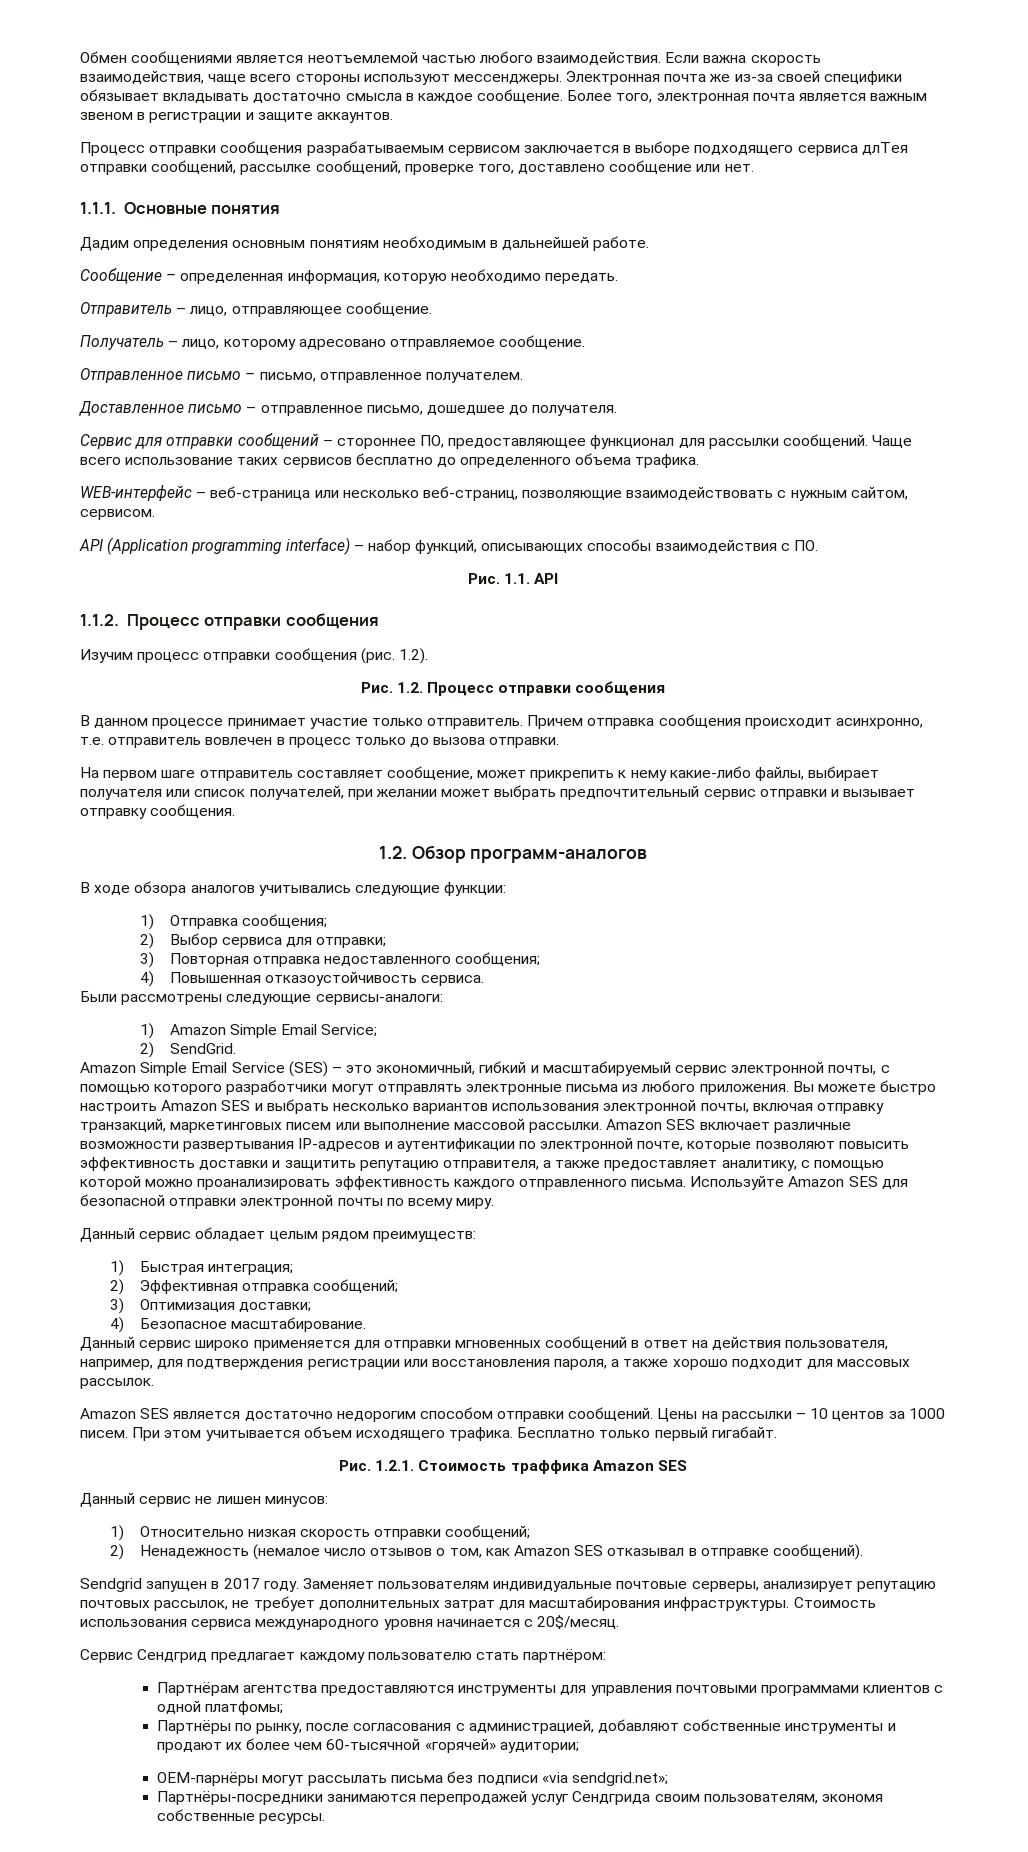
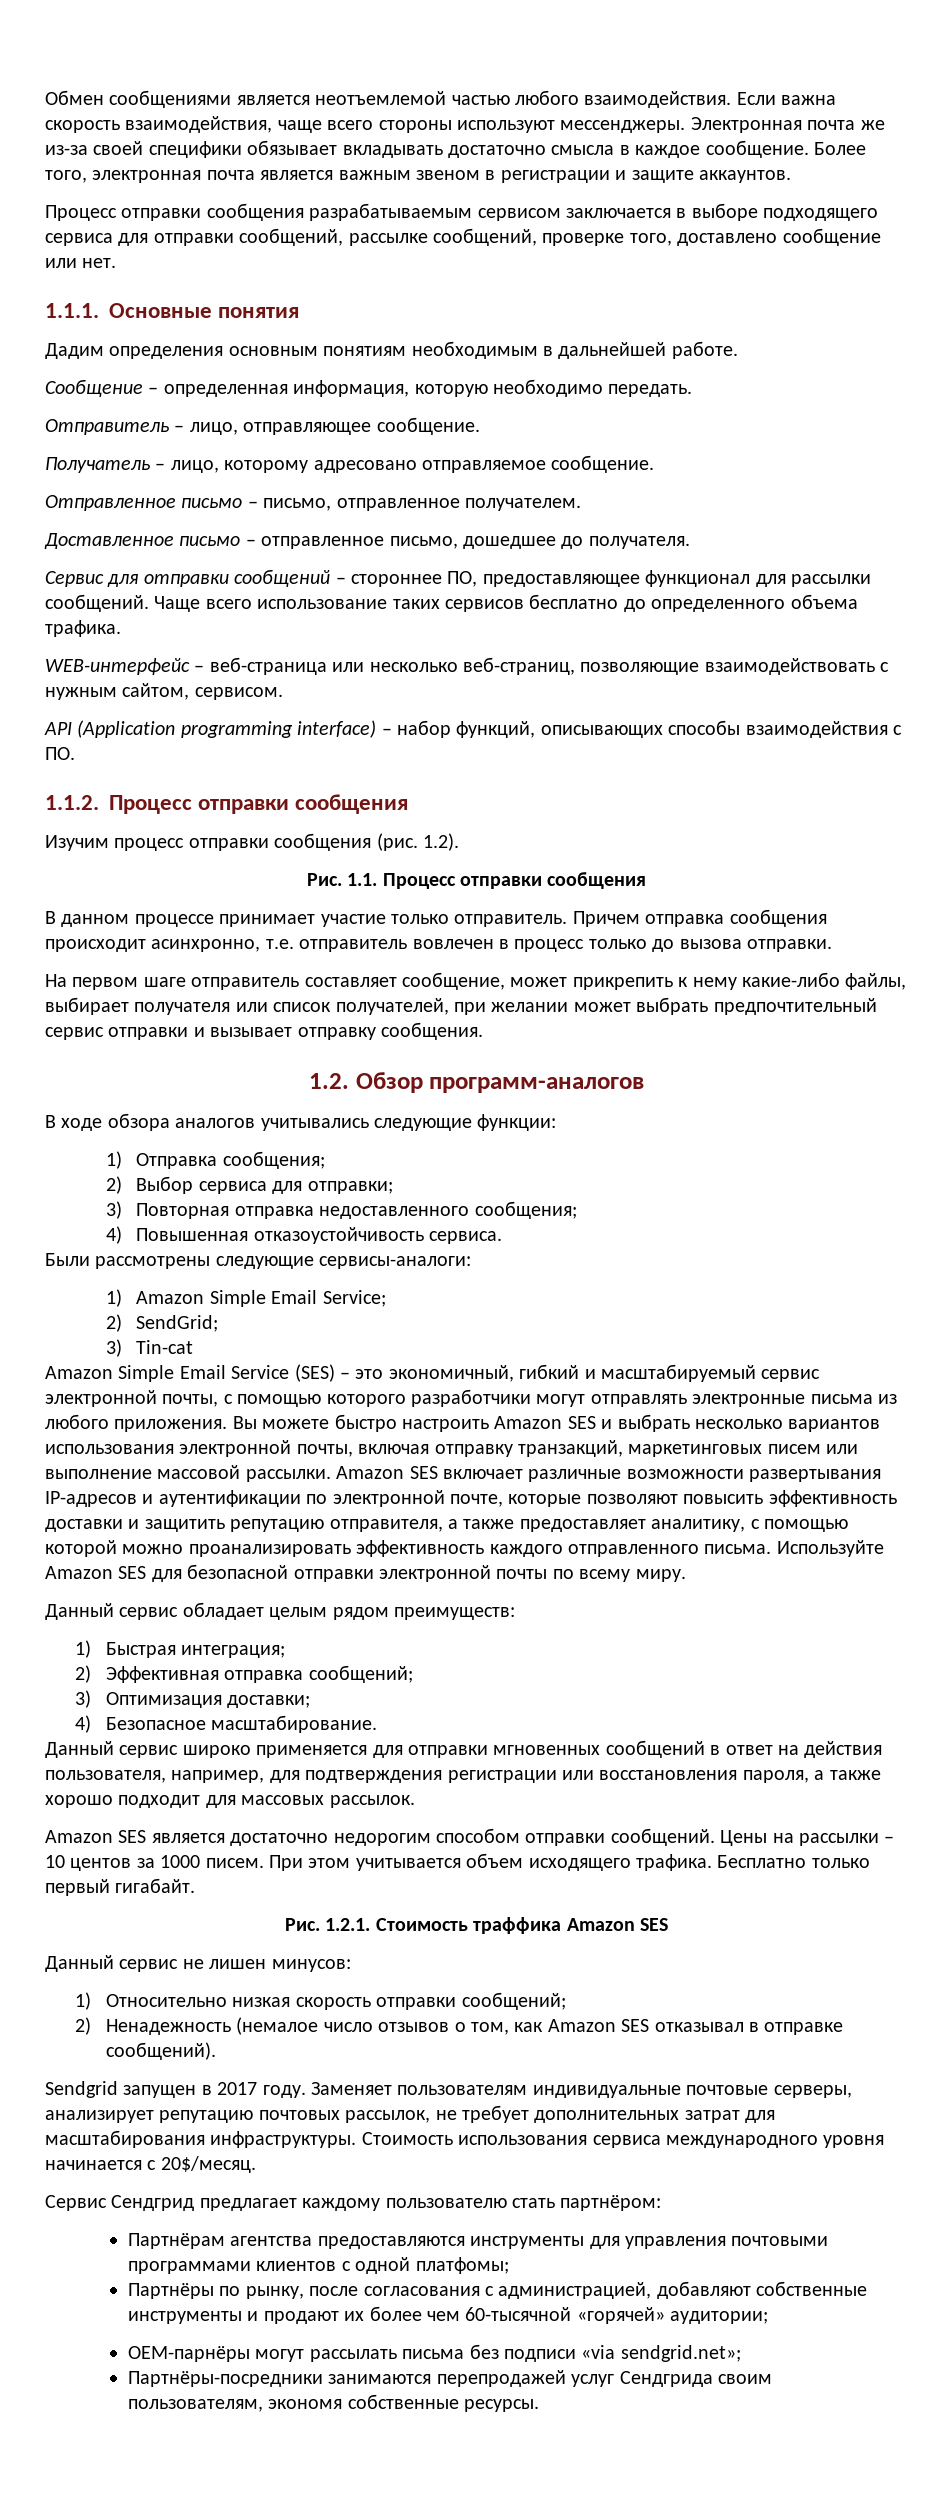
- Процесс отправки сообщения разрабатываемым сервисом заключается в выборе подходящего сервиса длТея отправки сообщений, рассылке сообщений, проверке того, доставлено сообщение или нет.
+ Процесс отправки сообщения разрабатываемым сервисом заключается в выборе подходящего сервиса для отправки сообщений, рассылке сообщений, проверке того, доставлено сообщение или нет.
- Рис. 1.1. API
- Рис. 1.2. Процесс отправки сообщения
+ Рис. 1.1. Процесс отправки сообщения
- 2) SendGrid.
+ 2) SendGrid;
+ 3) Tin-cat

